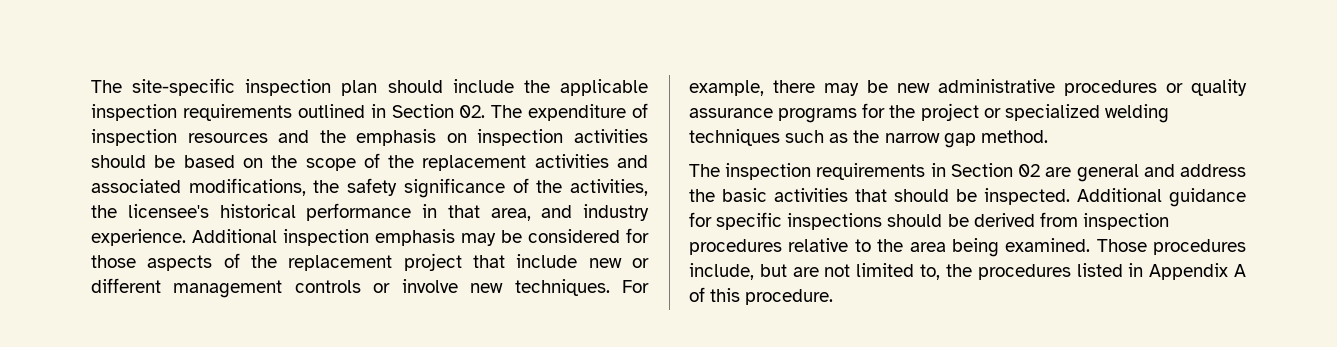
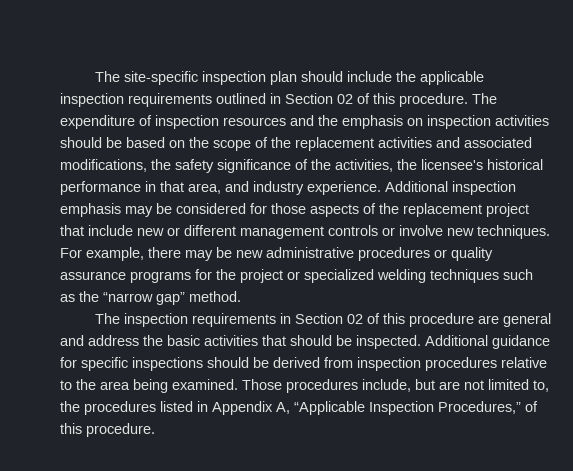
- The site-specific inspection plan should include the applicable inspection requirements outlined in Section 02. The expenditure of inspection resources and the emphasis on inspection activities should be based on the scope of the replacement activities and associated modifications, the safety significance of the activities, the licensee's historical performance in that area, and industry experience.
+ The site-specific inspection plan should include the applicable inspection requirements outlined in Section 02 of this procedure. The expenditure of inspection resources and the emphasis on inspection activities should be based on the scope of the replacement activities and associated modifications, the safety significance of the activities, the licensee's historical performance in that area, and industry experience.
- For example, there may be new administrative procedures or quality assurance programs for the project or specialized welding techniques such as the narrow gap method.
+ For example, there may be new administrative procedures or quality assurance programs for the project or specialized welding techniques such as the “narrow gap” method.
- The inspection requirements in Section 02 are general and address the basic activities that should be inspected.
+ The inspection requirements in Section 02 of this procedure are general and address the basic activities that should be inspected.
- Those procedures include, but are not limited to, the procedures listed in Appendix A of this procedure.
+ Those procedures include, but are not limited to, the procedures listed in Appendix A, “Applicable Inspection Procedures,” of this procedure.

